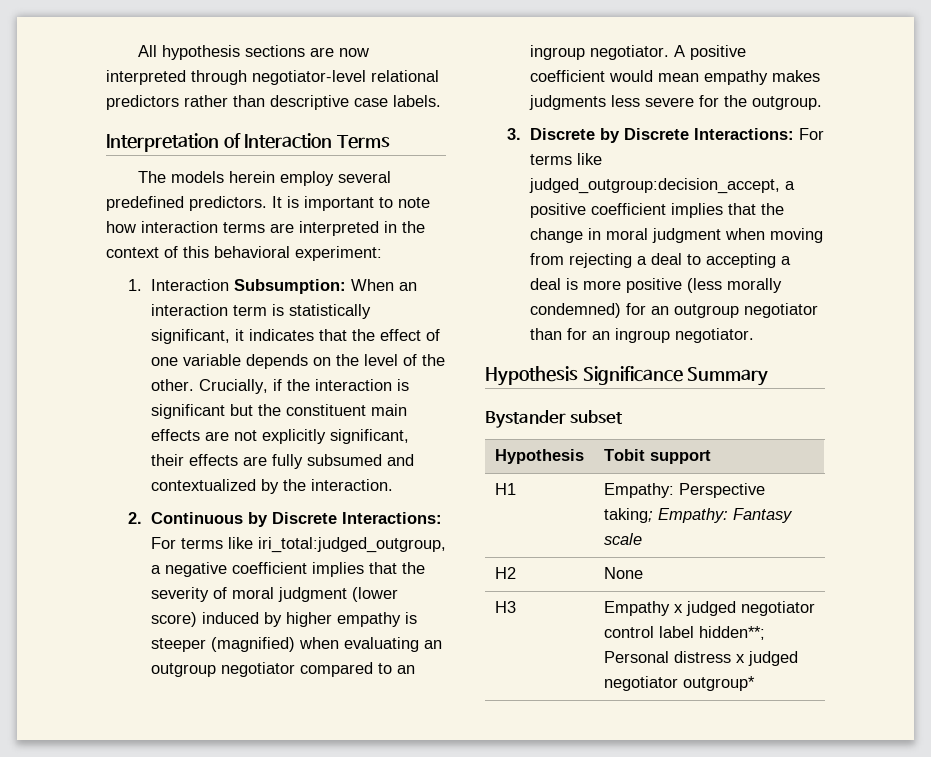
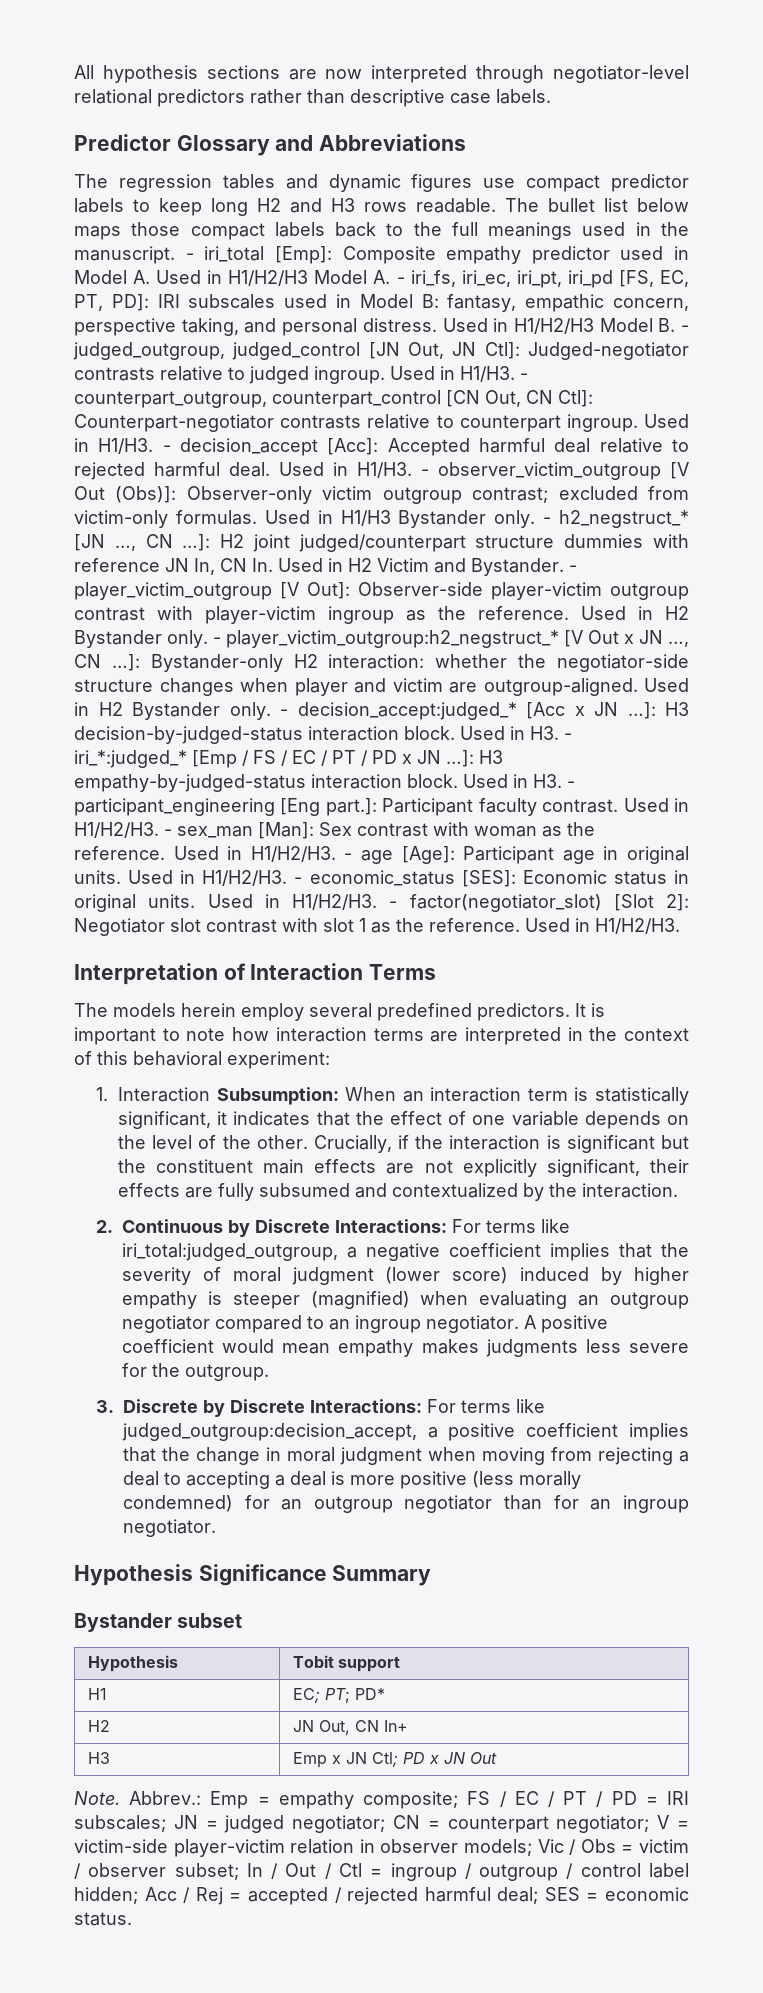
+ Predictor Glossary and Abbreviations
+ The regression tables and dynamic figures use compact predictor labels to keep long H2 and H3 rows readable. The bullet list below maps those compact labels back to the full meanings used in the manuscript. - iri_total [Emp]: Composite empathy predictor used in Model A. Used in H1/H2/H3 Model A. - iri_fs, iri_ec, iri_pt, iri_pd [FS, EC, PT, PD]: IRI subscales used in Model B: fantasy, empathic concern, perspective taking, and personal distress. Used in H1/H2/H3 Model B. - judged_outgroup, judged_control [JN Out, JN Ctl]: Judged-negotiator contrasts relative to judged ingroup. Used in H1/H3. - counterpart_outgroup, counterpart_control [CN Out, CN Ctl]: Counterpart-negotiator contrasts relative to counterpart ingroup. Used in H1/H3. - decision_accept [Acc]: Accepted harmful deal relative to rejected harmful deal. Used in H1/H3. - observer_victim_outgroup [V Out (Obs)]: Observer-only victim outgroup contrast; excluded from victim-only formulas. Used in H1/H3 Bystander only. - h2_negstruct_* [JN …, CN …]: H2 joint judged/counterpart structure dummies with reference JN In, CN In. Used in H2 Victim and Bystander. - player_victim_outgroup [V Out]: Observer-side player-victim outgroup contrast with player-victim ingroup as the reference. Used in H2 Bystander only. - player_victim_outgroup:h2_negstruct_* [V Out x JN …, CN …]: Bystander-only H2 interaction: whether the negotiator-side structure changes when player and victim are outgroup-aligned. Used in H2 Bystander only. - decision_accept:judged_* [Acc x JN …]: H3 decision-by-judged-status interaction block. Used in H3. - iri_*:judged_* [Emp / FS / EC / PT / PD x JN …]: H3 empathy-by-judged-status interaction block. Used in H3. - participant_engineering [Eng part.]: Participant faculty contrast. Used in H1/H2/H3. - sex_man [Man]: Sex contrast with woman as the reference. Used in H1/H2/H3. - age [Age]: Participant age in original units. Used in H1/H2/H3. - economic_status [SES]: Economic status in original units. Used in H1/H2/H3. - factor(negotiator_slot) [Slot 2]: Negotiator slot contrast with slot 1 as the reference. Used in H1/H2/H3.
- H1 | Empathy: Perspective taking; Empathy: Fantasy scale
- H2 | None
- H3 | Empathy x judged negotiator control label hidden**; Personal distress x judged negotiator outgroup*
+ H1 | EC; PT; PD*
+ H2 | JN Out, CN In+
+ H3 | Emp x JN Ctl; PD x JN Out
+ Note. Abbrev.: Emp = empathy composite; FS / EC / PT / PD = IRI subscales; JN = judged negotiator; CN = counterpart negotiator; V = victim-side player-victim relation in observer models; Vic / Obs = victim / observer subset; In / Out / Ctl = ingroup / outgroup / control label hidden; Acc / Rej = accepted / rejected harmful deal; SES = economic status.

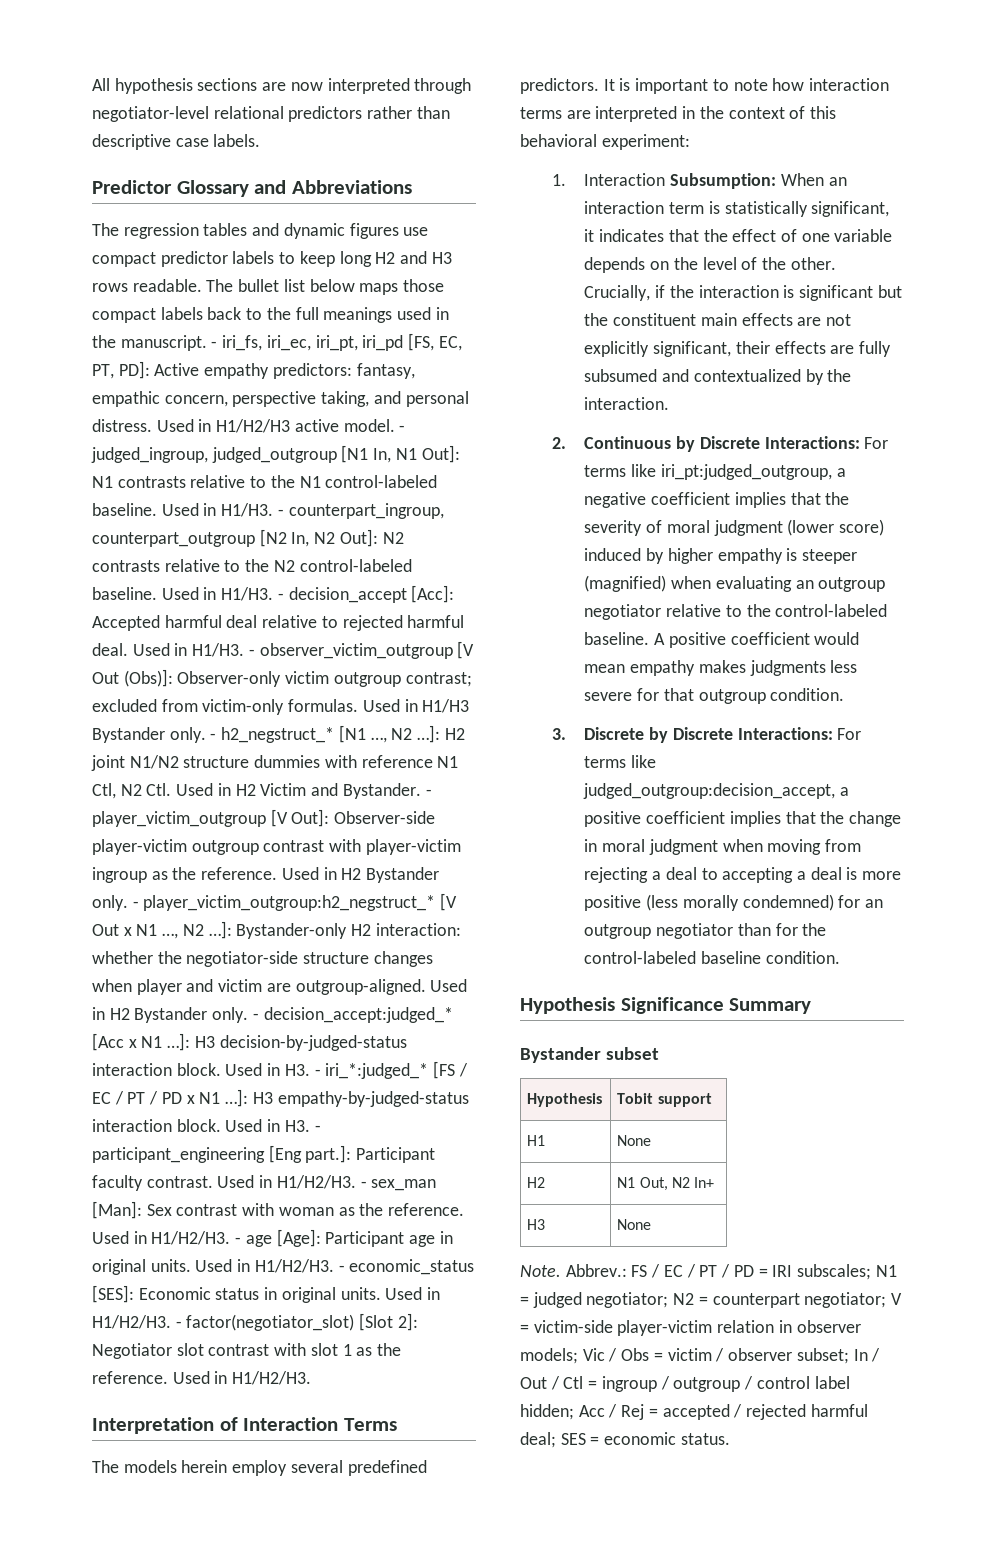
- - iri_total [Emp]: Composite empathy predictor used in Model A. Used in H1/H2/H3 Model A. - iri_fs, iri_ec, iri_pt, iri_pd [FS, EC, PT, PD]: IRI subscales used in Model B: fantasy, empathic concern, perspective taking, and personal distress.
+ - iri_fs, iri_ec, iri_pt, iri_pd [FS, EC, PT, PD]: Active empathy predictors: fantasy, empathic concern, perspective taking, and personal distress.
- Used in H1/H2/H3 Model B. - judged_outgroup, judged_control [JN Out, JN Ctl]: Judged-negotiator contrasts relative to judged ingroup. Used in H1/H3. - counterpart_outgroup, counterpart_control [CN Out, CN Ctl]: Counterpart-negotiator contrasts relative to counterpart ingroup.
+ Used in H1/H2/H3 active model. - judged_ingroup, judged_outgroup [N1 In, N1 Out]: N1 contrasts relative to the N1 control-labeled baseline. Used in H1/H3. - counterpart_ingroup, counterpart_outgroup [N2 In, N2 Out]: N2 contrasts relative to the N2 control-labeled baseline.
- - h2_negstruct_* [JN …, CN …]: H2 joint judged/counterpart structure dummies with reference JN In, CN In. Used in H2 Victim and Bystander.
+ - h2_negstruct_* [N1 …, N2 …]: H2 joint N1/N2 structure dummies with reference N1 Ctl, N2 Ctl. Used in H2 Victim and Bystander.
- - player_victim_outgroup:h2_negstruct_* [V Out x JN …, CN …]: Bystander-only H2 interaction: whether the negotiator-side structure changes when player and victim are outgroup-aligned.
+ - player_victim_outgroup:h2_negstruct_* [V Out x N1 …, N2 …]: Bystander-only H2 interaction: whether the negotiator-side structure changes when player and victim are outgroup-aligned.
- - decision_accept:judged_* [Acc x JN …]: H3 decision-by-judged-status interaction block.
+ - decision_accept:judged_* [Acc x N1 …]: H3 decision-by-judged-status interaction block.
- Used in H3. - iri_*:judged_* [Emp / FS / EC / PT / PD x JN …]: H3 empathy-by-judged-status interaction block.
+ Used in H3. - iri_*:judged_* [FS / EC / PT / PD x N1 …]: H3 empathy-by-judged-status interaction block.
- 2. Continuous by Discrete Interactions: For terms like iri_total:judged_outgroup, a negative coefficient implies that the severity of moral judgment (lower score) induced by higher empathy is steeper (magnified) when evaluating an outgroup negotiator compared to an ingroup negotiator.
+ 2. Continuous by Discrete Interactions: For terms like iri_pt:judged_outgroup, a negative coefficient implies that the severity of moral judgment (lower score) induced by higher empathy is steeper (magnified) when evaluating an outgroup negotiator relative to the control-labeled baseline.
- A positive coefficient would mean empathy makes judgments less severe for the outgroup.
+ A positive coefficient would mean empathy makes judgments less severe for that outgroup condition.
- 3. Discrete by Discrete Interactions: For terms like judged_outgroup:decision_accept, a positive coefficient implies that the change in moral judgment when moving from rejecting a deal to accepting a deal is more positive (less morally condemned) for an outgroup negotiator than for an ingroup negotiator.
+ 3. Discrete by Discrete Interactions: For terms like judged_outgroup:decision_accept, a positive coefficient implies that the change in moral judgment when moving from rejecting a deal to accepting a deal is more positive (less morally condemned) for an outgroup negotiator than for the control-labeled baseline condition.
- H1 | EC; PT; PD*
- H2 | JN Out, CN In+
- H3 | Emp x JN Ctl; PD x JN Out
- Note. Abbrev.: Emp = empathy composite; FS / EC / PT / PD = IRI subscales; JN = judged negotiator; CN = counterpart negotiator; V = victim-side player-victim relation in observer models; Vic / Obs = victim / observer subset; In / Out / Ctl = ingroup / outgroup / control label hidden; Acc / Rej = accepted / rejected harmful deal; SES = economic status.
+ H1 | None
+ H2 | N1 Out, N2 In+
+ H3 | None
+ Note. Abbrev.: FS / EC / PT / PD = IRI subscales; N1 = judged negotiator; N2 = counterpart negotiator; V = victim-side player-victim relation in observer models; Vic / Obs = victim / observer subset; In / Out / Ctl = ingroup / outgroup / control label hidden; Acc / Rej = accepted / rejected harmful deal; SES = economic status.

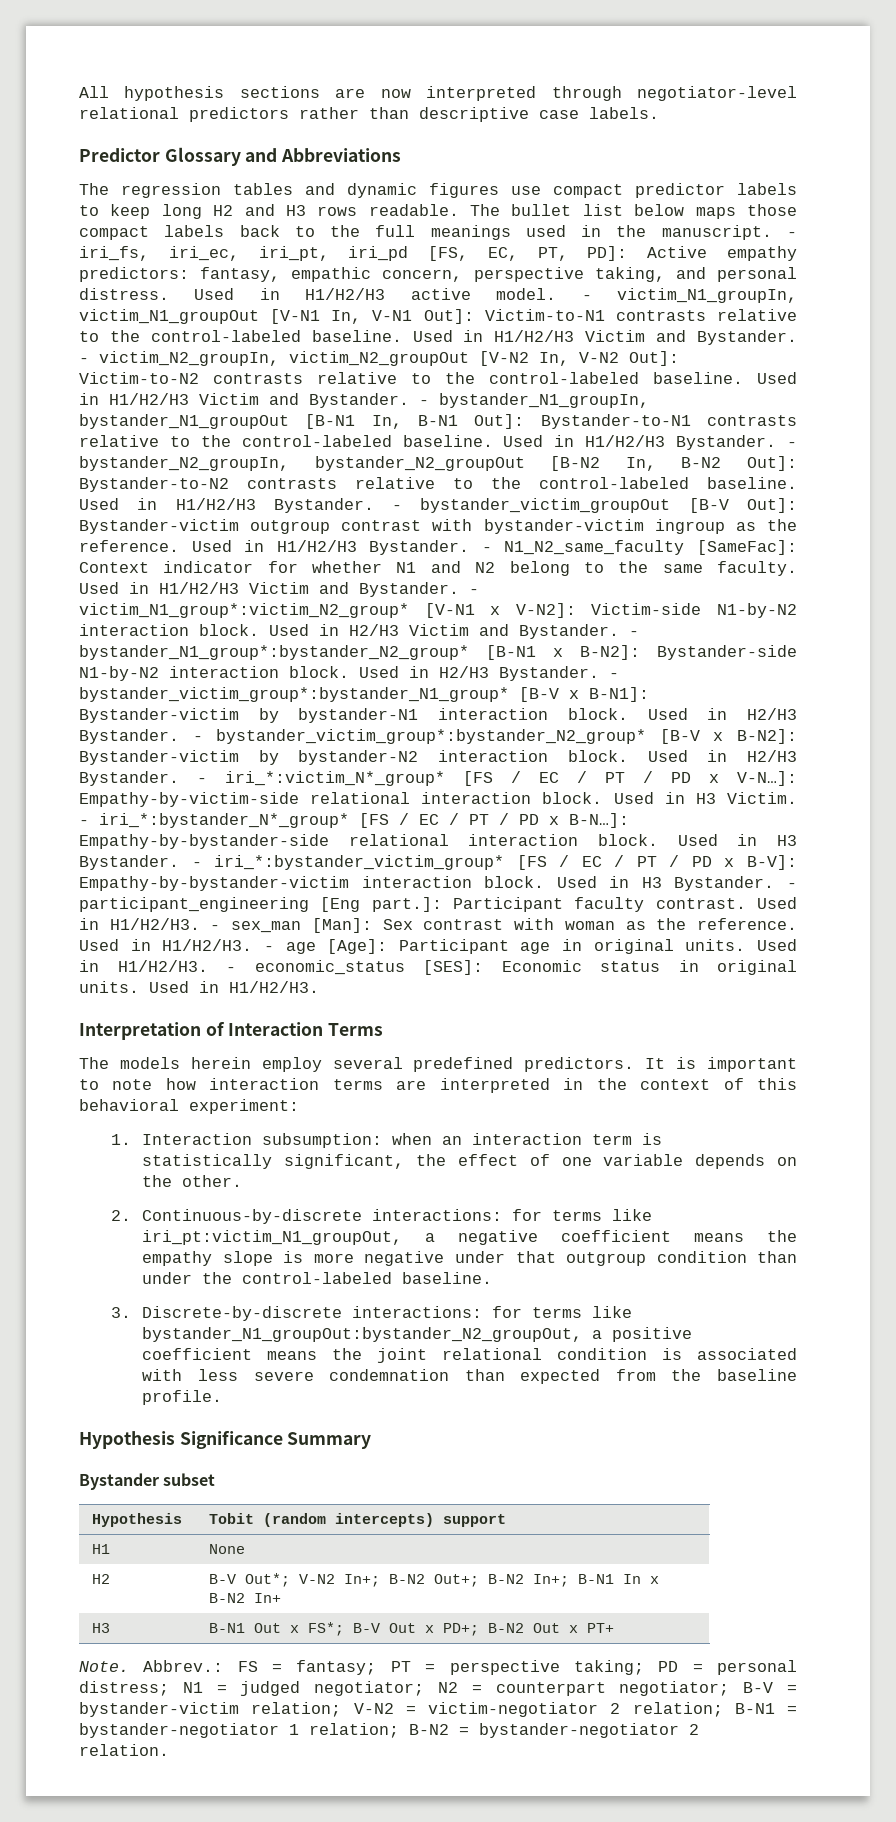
- - judged_ingroup, judged_outgroup [N1 In, N1 Out]: N1 contrasts relative to the N1 control-labeled baseline. Used in H1/H3. - counterpart_ingroup, counterpart_outgroup [N2 In, N2 Out]: N2 contrasts relative to the N2 control-labeled baseline. Used in H1/H3. - decision_accept [Acc]: Accepted harmful deal relative to rejected harmful deal. Used in H1/H3. - observer_victim_outgroup [V Out (Obs)]: Observer-only victim outgroup contrast; excluded from victim-only formulas. Used in H1/H3 Bystander only. - h2_negstruct_* [N1 …, N2 …]: H2 joint N1/N2 structure dummies with reference N1 Ctl, N2 Ctl. Used in H2 Victim and Bystander. - player_victim_outgroup [V Out]: Observer-side player-victim outgroup contrast with player-victim ingroup as the reference.
+ - victim_N1_groupIn, victim_N1_groupOut [V-N1 In, V-N1 Out]: Victim-to-N1 contrasts relative to the control-labeled baseline. Used in H1/H2/H3 Victim and Bystander. - victim_N2_groupIn, victim_N2_groupOut [V-N2 In, V-N2 Out]: Victim-to-N2 contrasts relative to the control-labeled baseline. Used in H1/H2/H3 Victim and Bystander. - bystander_N1_groupIn, bystander_N1_groupOut [B-N1 In, B-N1 Out]: Bystander-to-N1 contrasts relative to the control-labeled baseline. Used in H1/H2/H3 Bystander. - bystander_N2_groupIn, bystander_N2_groupOut [B-N2 In, B-N2 Out]: Bystander-to-N2 contrasts relative to the control-labeled baseline. Used in H1/H2/H3 Bystander. - bystander_victim_groupOut [B-V Out]: Bystander-victim outgroup contrast with bystander-victim ingroup as the reference.
- Used in H2 Bystander only. - player_victim_outgroup:h2_negstruct_* [V Out x N1 …, N2 …]: Bystander-only H2 interaction: whether the negotiator-side structure changes when player and victim are outgroup-aligned. Used in H2 Bystander only. - decision_accept:judged_* [Acc x N1 …]: H3 decision-by-judged-status interaction block. Used in H3. - iri_*:judged_* [FS / EC / PT / PD x N1 …]: H3 empathy-by-judged-status interaction block. Used in H3. - participant_engineering [Eng part.]: Participant faculty contrast.
+ Used in H1/H2/H3 Bystander. - N1_N2_same_faculty [SameFac]: Context indicator for whether N1 and N2 belong to the same faculty. Used in H1/H2/H3 Victim and Bystander. - victim_N1_group*:victim_N2_group* [V-N1 x V-N2]: Victim-side N1-by-N2 interaction block. Used in H2/H3 Victim and Bystander. - bystander_N1_group*:bystander_N2_group* [B-N1 x B-N2]: Bystander-side N1-by-N2 interaction block. Used in H2/H3 Bystander. - bystander_victim_group*:bystander_N1_group* [B-V x B-N1]: Bystander-victim by bystander-N1 interaction block. Used in H2/H3 Bystander. - bystander_victim_group*:bystander_N2_group* [B-V x B-N2]: Bystander-victim by bystander-N2 interaction block. Used in H2/H3 Bystander. - iri_*:victim_N*_group* [FS / EC / PT / PD x V-N…]: Empathy-by-victim-side relational interaction block. Used in H3 Victim. - iri_*:bystander_N*_group* [FS / EC / PT / PD x B-N…]: Empathy-by-bystander-side relational interaction block. Used in H3 Bystander. - iri_*:bystander_victim_group* [FS / EC / PT / PD x B-V]: Empathy-by-bystander-victim interaction block. Used in H3 Bystander. - participant_engineering [Eng part.]: Participant faculty contrast.
- - factor(negotiator_slot) [Slot 2]: Negotiator slot contrast with slot 1 as the reference. Used in H1/H2/H3.
- 1. Interaction Subsumption: When an interaction term is statistically significant, it indicates that the effect of one variable depends on the level of the other. Crucially, if the interaction is significant but the constituent main effects are not explicitly significant, their effects are fully subsumed and contextualized by the interaction.
- 2. Continuous by Discrete Interactions: For terms like iri_pt:judged_outgroup, a negative coefficient implies that the severity of moral judgment (lower score) induced by higher empathy is steeper (magnified) when evaluating an outgroup negotiator relative to the control-labeled baseline. A positive coefficient would mean empathy makes judgments less severe for that outgroup condition.
- 3. Discrete by Discrete Interactions: For terms like judged_outgroup:decision_accept, a positive coefficient implies that the change in moral judgment when moving from rejecting a deal to accepting a deal is more positive (less morally condemned) for an outgroup negotiator than for the control-labeled baseline condition.
+ 1. Interaction subsumption: when an interaction term is statistically significant, the effect of one variable depends on the other.
+ 2. Continuous-by-discrete interactions: for terms like iri_pt:victim_N1_groupOut, a negative coefficient means the empathy slope is more negative under that outgroup condition than under the control-labeled baseline.
+ 3. Discrete-by-discrete interactions: for terms like bystander_N1_groupOut:bystander_N2_groupOut, a positive coefficient means the joint relational condition is associated with less severe condemnation than expected from the baseline profile.
- Hypothesis | Tobit support
+ Hypothesis | Tobit (random intercepts) support
- H2 | N1 Out, N2 In+
- H3 | None
- Note. Abbrev.: FS / EC / PT / PD = IRI subscales; N1 = judged negotiator; N2 = counterpart negotiator; V = victim-side player-victim relation in observer models; Vic / Obs = victim / observer subset; In / Out / Ctl = ingroup / outgroup / control label hidden; Acc / Rej = accepted / rejected harmful deal; SES = economic status.
+ H2 | B-V Out*; V-N2 In+; B-N2 Out+; B-N2 In+; B-N1 In x B-N2 In+
+ H3 | B-N1 Out x FS*; B-V Out x PD+; B-N2 Out x PT+
+ Note. Abbrev.: FS = fantasy; PT = perspective taking; PD = personal distress; N1 = judged negotiator; N2 = counterpart negotiator; B-V = bystander-victim relation; V-N2 = victim-negotiator 2 relation; B-N1 = bystander-negotiator 1 relation; B-N2 = bystander-negotiator 2 relation.

